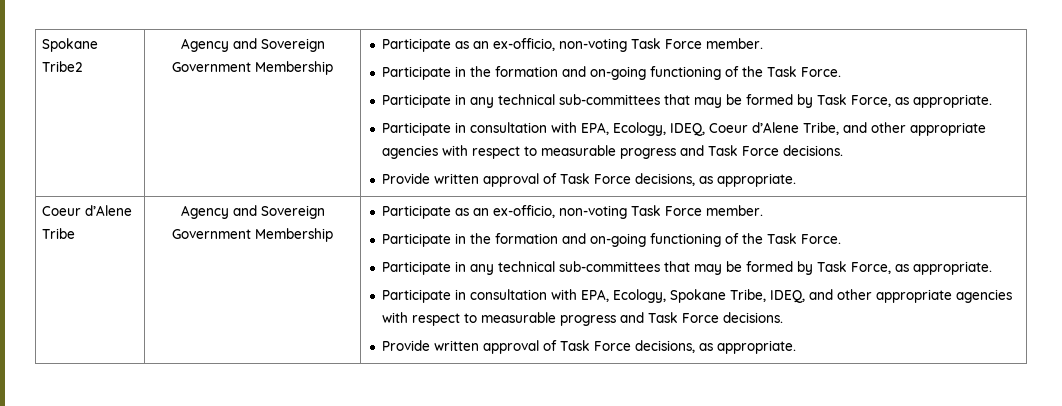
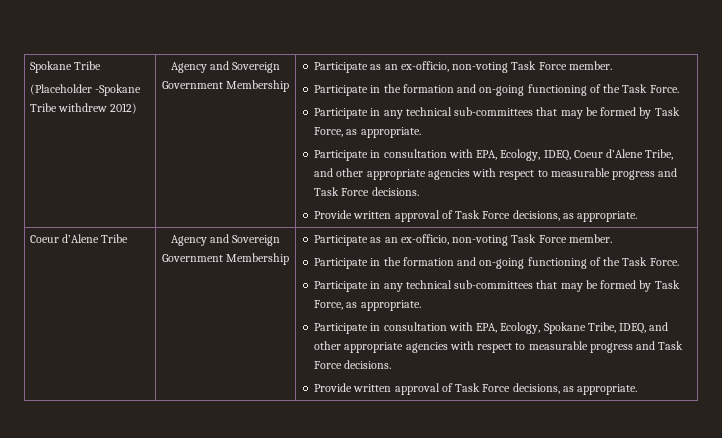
- Spokane Tribe2
+ Spokane Tribe
+ (Placeholder -Spokane Tribe withdrew 2012)

